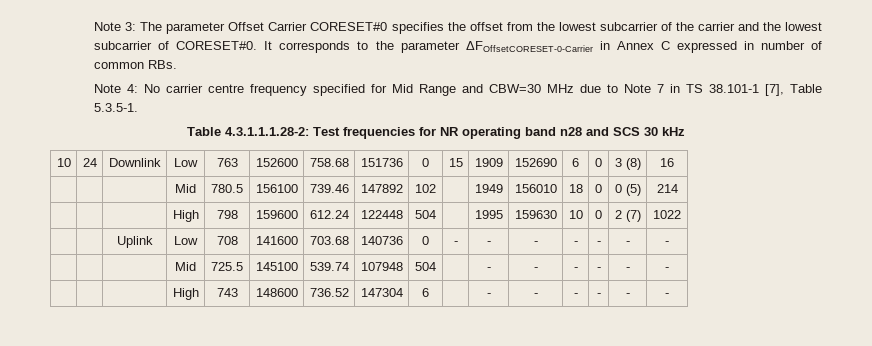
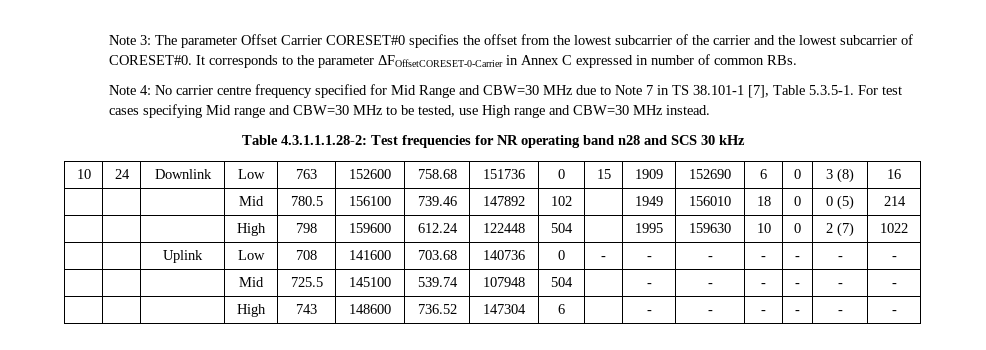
- Note 4: No carrier centre frequency specified for Mid Range and CBW=30 MHz due to Note 7 in TS 38.101-1 [7], Table 5.3.5-1.
+ Note 4: No carrier centre frequency specified for Mid Range and CBW=30 MHz due to Note 7 in TS 38.101-1 [7], Table 5.3.5-1. For test cases specifying Mid range and CBW=30 MHz to be tested, use High range and CBW=30 MHz instead.

